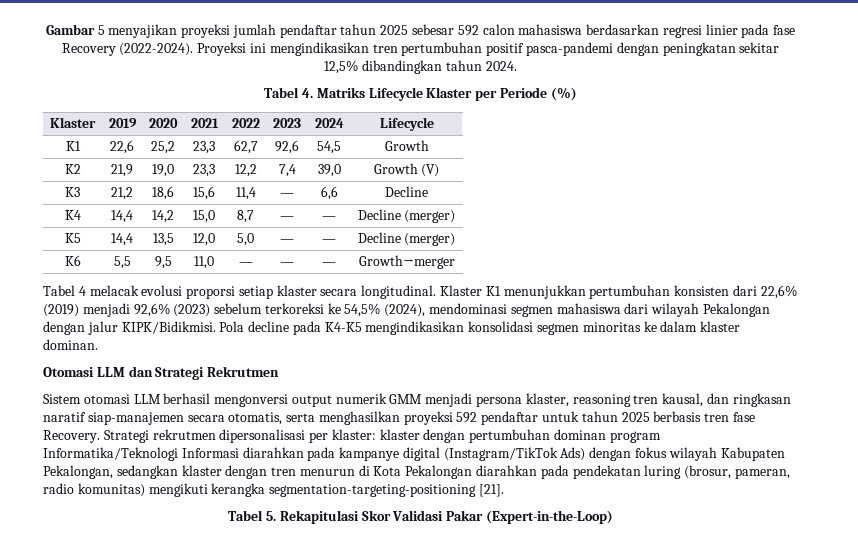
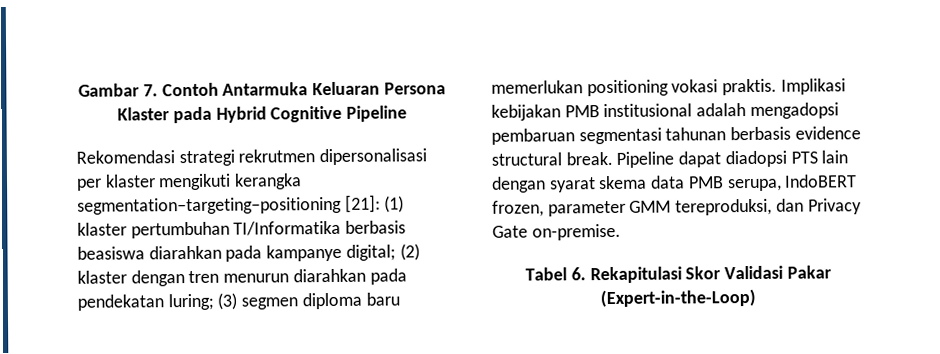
- Gambar 5 menyajikan proyeksi jumlah pendaftar tahun 2025 sebesar 592 calon mahasiswa berdasarkan regresi linier pada fase Recovery (2022-2024). Proyeksi ini mengindikasikan tren pertumbuhan positif pasca-pandemi dengan peningkatan sekitar 12,5% dibandingkan tahun 2024.
- Tabel 4. Matriks Lifecycle Klaster per Periode (%)
- Klaster | 2019 | 2020 | 2021 | 2022 | 2023 | 2024 | Lifecycle
- K1 | 22,6 | 25,2 | 23,3 | 62,7 | 92,6 | 54,5 | Growth
- K2 | 21,9 | 19,0 | 23,3 | 12,2 | 7,4 | 39,0 | Growth (V)
- K3 | 21,2 | 18,6 | 15,6 | 11,4 | — | 6,6 | Decline
- K4 | 14,4 | 14,2 | 15,0 | 8,7 | — | — | Decline (merger)
- K5 | 14,4 | 13,5 | 12,0 | 5,0 | — | — | Decline (merger)
- K6 | 5,5 | 9,5 | 11,0 | — | — | — | Growth→merger
- Tabel 4 melacak evolusi proporsi setiap klaster secara longitudinal. Klaster K1 menunjukkan pertumbuhan konsisten dari 22,6% (2019) menjadi 92,6% (2023) sebelum terkoreksi ke 54,5% (2024), mendominasi segmen mahasiswa dari wilayah Pekalongan dengan jalur KIPK/Bidikmisi. Pola decline pada K4-K5 mengindikasikan konsolidasi segmen minoritas ke dalam klaster dominan.
- Otomasi LLM dan Strategi Rekrutmen
- Sistem otomasi LLM berhasil mengonversi output numerik GMM menjadi persona klaster, reasoning tren kausal, dan ringkasan naratif siap-manajemen secara otomatis, serta menghasilkan proyeksi 592 pendaftar untuk tahun 2025 berbasis tren fase Recovery. Strategi rekrutmen dipersonalisasi per klaster: klaster dengan pertumbuhan dominan program Informatika/Teknologi Informasi diarahkan pada kampanye digital (Instagram/TikTok Ads) dengan fokus wilayah Kabupaten Pekalongan, sedangkan klaster dengan tren menurun di Kota Pekalongan diarahkan pada pendekatan luring (brosur, pameran, radio komunitas) mengikuti kerangka segmentation-targeting-positioning [21].
- Tabel 5. Rekapitulasi Skor Validasi Pakar (Expert-in-the-Loop)
+ Gambar 7. Contoh Antarmuka Keluaran Persona Klaster pada Hybrid Cognitive Pipeline
+ Rekomendasi strategi rekrutmen dipersonalisasi per klaster mengikuti kerangka segmentation–targeting–positioning [21]: (1) klaster pertumbuhan TI/Informatika berbasis beasiswa diarahkan pada kampanye digital; (2) klaster dengan tren menurun diarahkan pada pendekatan luring; (3) segmen diploma baru memerlukan positioning vokasi praktis. Implikasi kebijakan PMB institusional adalah mengadopsi pembaruan segmentasi tahunan berbasis evidence structural break. Pipeline dapat diadopsi PTS lain dengan syarat skema data PMB serupa, IndoBERT frozen, parameter GMM tereproduksi, dan Privacy Gate on-premise.
+ Tabel 6. Rekapitulasi Skor Validasi Pakar (Expert-in-the-Loop)

